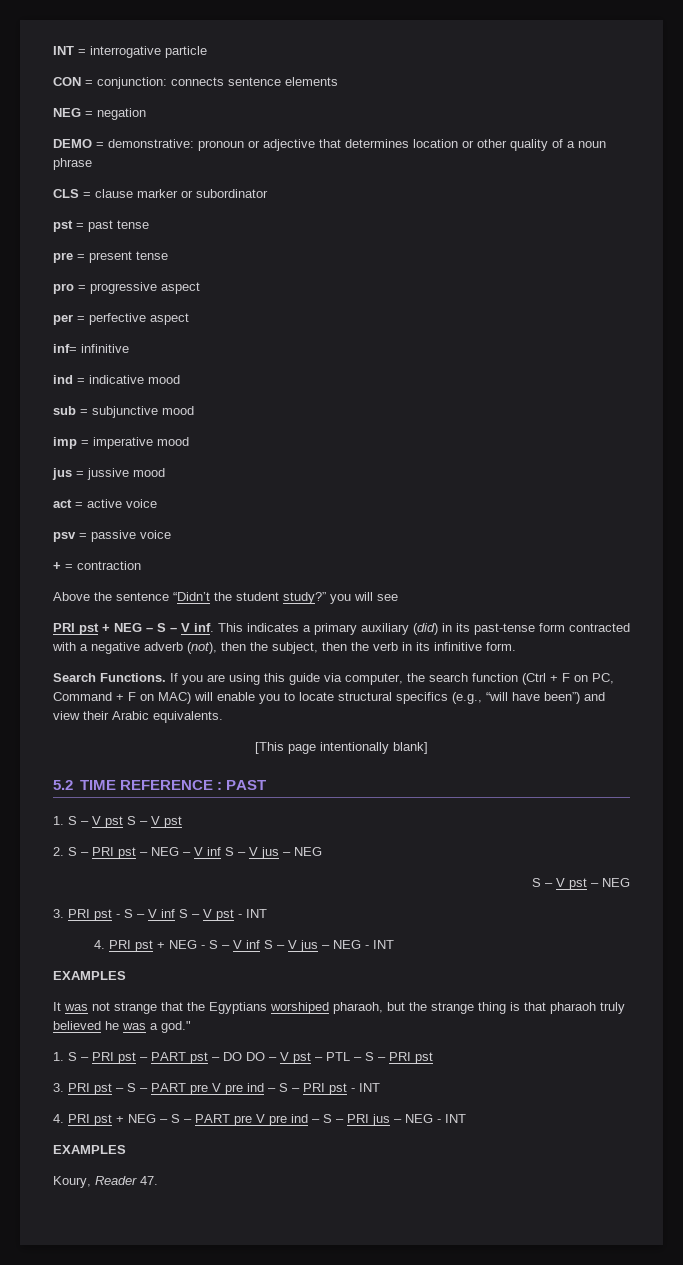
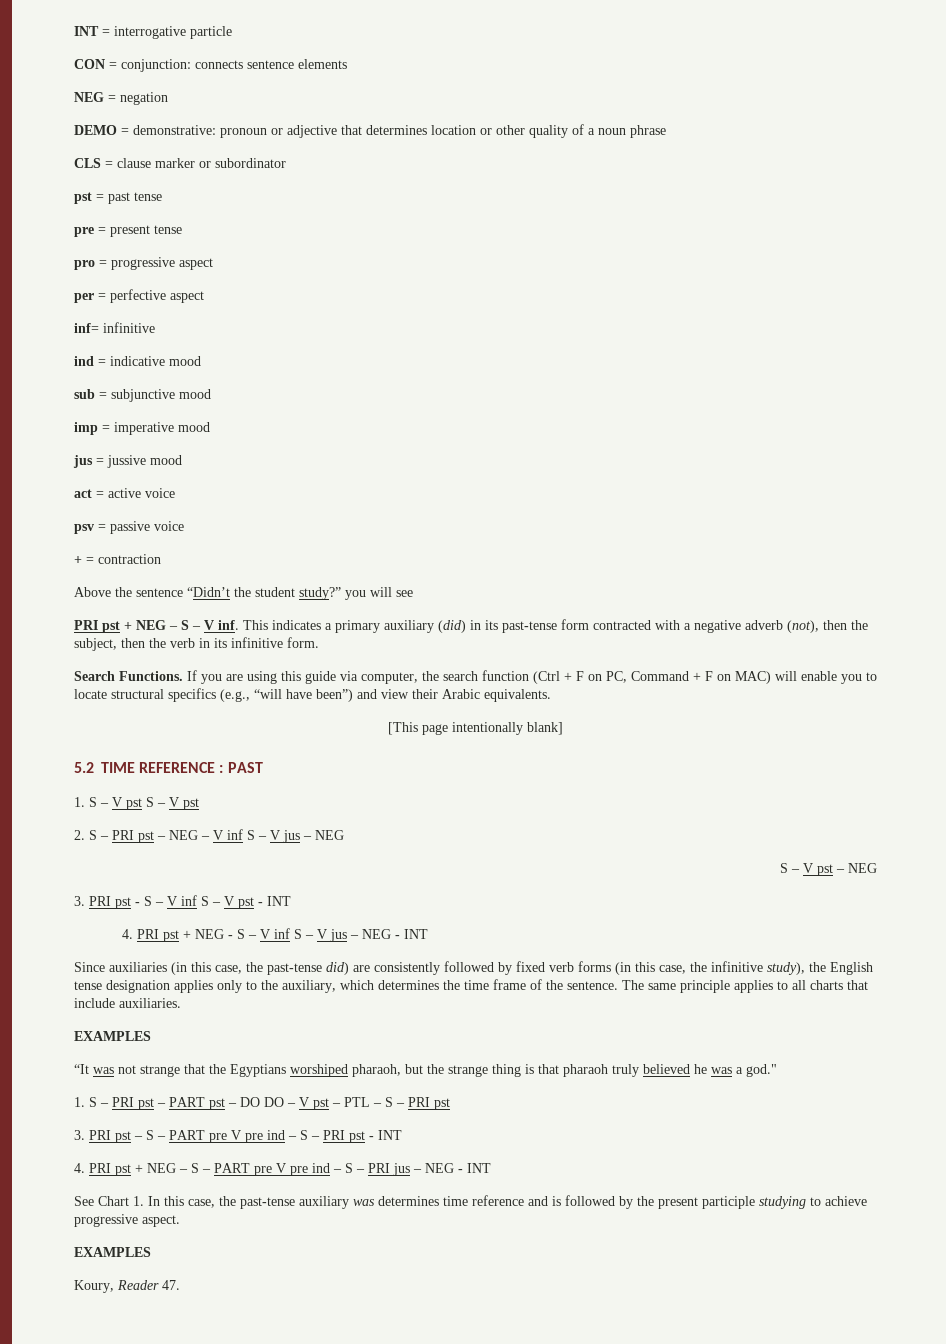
  4. PRI pst + NEG - S – V inf S – V jus – NEG - INT
+ Since auxiliaries (in this case, the past-tense did) are consistently followed by fixed verb forms (in this case, the infinitive study), the English tense designation applies only to the auxiliary, which determines the time frame of the sentence. The same principle applies to all charts that include auxiliaries.
  EXAMPLES
- It was not strange that the Egyptians worshiped pharaoh, but the strange thing is that pharaoh truly believed he was a god."
+ “It was not strange that the Egyptians worshiped pharaoh, but the strange thing is that pharaoh truly believed he was a god."
+ See Chart 1. In this case, the past-tense auxiliary was determines time reference and is followed by the present participle studying to achieve progressive aspect.

